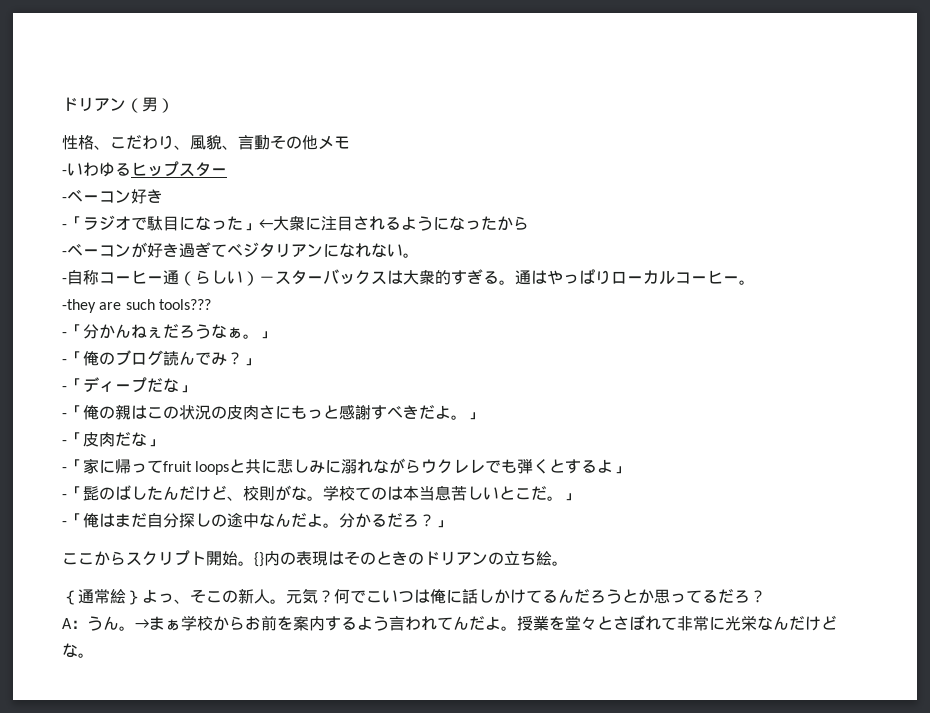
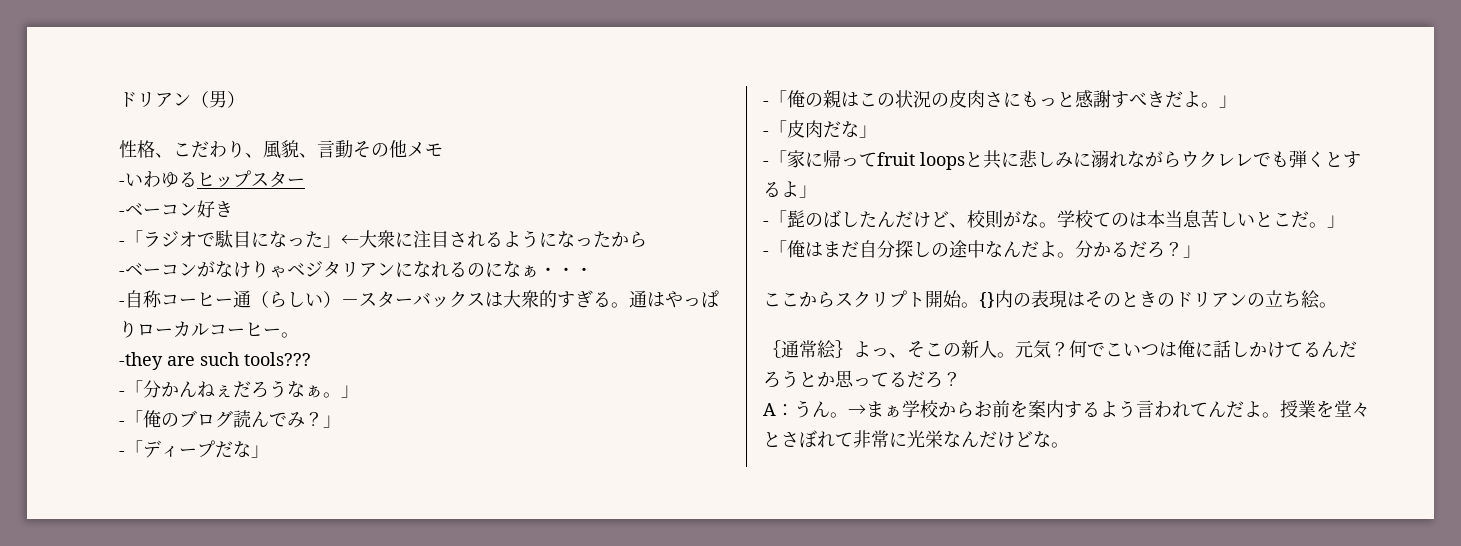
- -ベーコンが好き過ぎてベジタリアンになれない。
+ -ベーコンがなけりゃベジタリアンになれるのになぁ・・・

